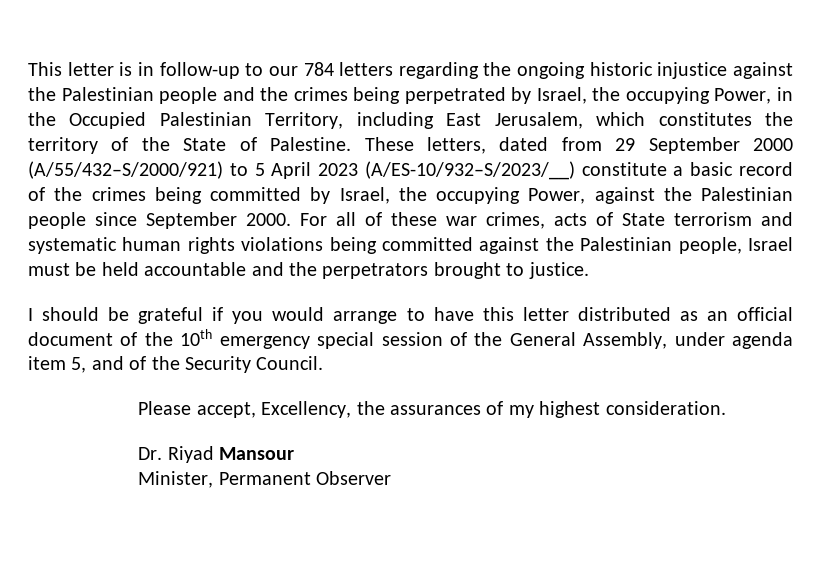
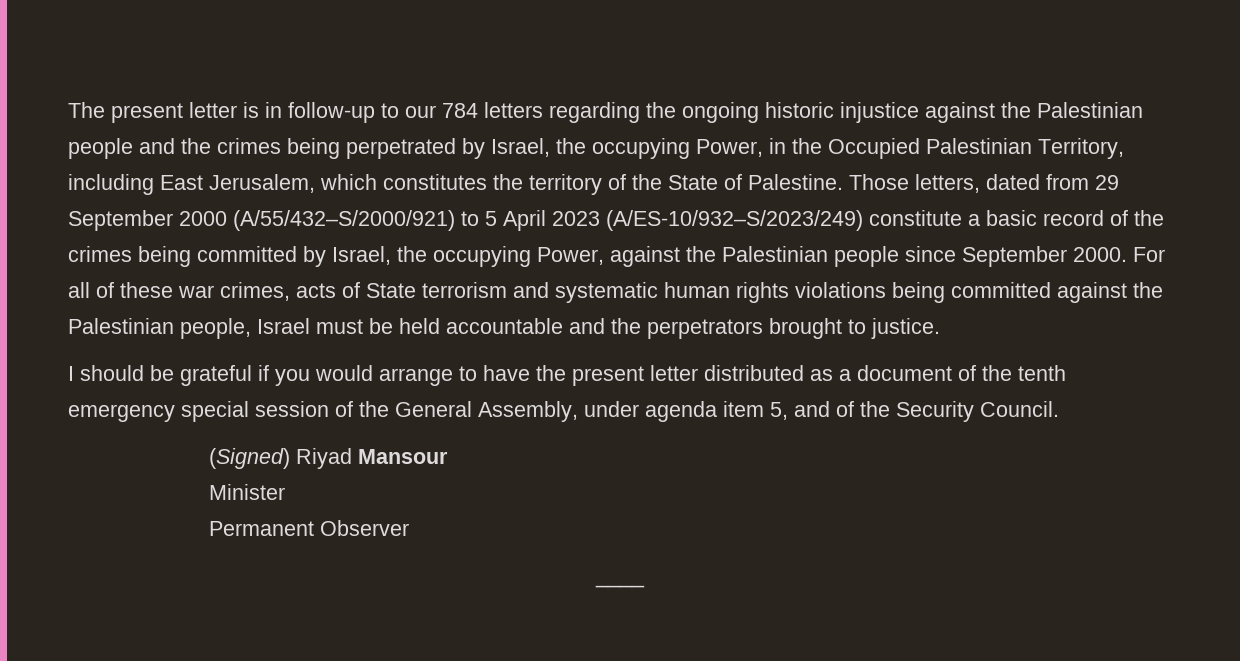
- This letter is in follow-up to our 784 letters regarding the ongoing historic injustice against the Palestinian people and the crimes being perpetrated by Israel, the occupying Power, in the Occupied Palestinian Territory, including East Jerusalem, which constitutes the territory of the State of Palestine.
+ The present letter is in follow-up to our 784 letters regarding the ongoing historic injustice against the Palestinian people and the crimes being perpetrated by Israel, the occupying Power, in the Occupied Palestinian Territory, including East Jerusalem, which constitutes the territory of the State of Palestine.
- These letters, dated from 29 September 2000 (A/55/432–S/2000/921) to 5 April 2023 (A/ES-10/932–S/2023/__) constitute a basic record of the crimes being committed by Israel, the occupying Power, against the Palestinian people since September 2000.
+ Those letters, dated from 29 September 2000 (A/55/432–S/2000/921) to 5 April 2023 (A/ES-10/932–S/2023/249) constitute a basic record of the crimes being committed by Israel, the occupying Power, against the Palestinian people since September 2000.
- I should be grateful if you would arrange to have this letter distributed as an official document of the 10th emergency special session of the General Assembly, under agenda item 5, and of the Security Council.
+ I should be grateful if you would arrange to have the present letter distributed as a document of the tenth emergency special session of the General Assembly, under agenda item 5, and of the Security Council.
- Please accept, Excellency, the assurances of my highest consideration.
- Dr. Riyad Mansour
+ (Signed) Riyad Mansour
- Minister, Permanent Observer
+ Minister
+ Permanent Observer
+ ____

